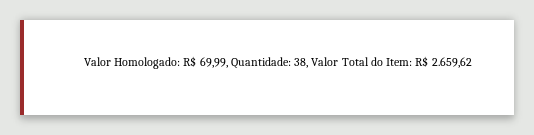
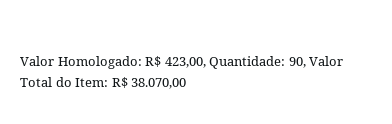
- Valor Homologado: R$ 69,99, Quantidade: 38, Valor Total do Item: R$ 2.659,62
+ Valor Homologado: R$ 423,00, Quantidade: 90, Valor Total do Item: R$ 38.070,00

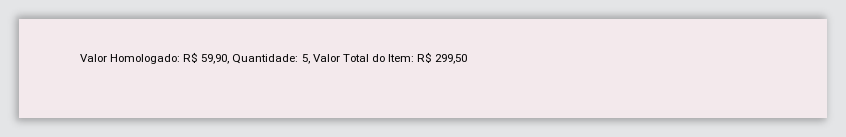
- Valor Homologado: R$ 423,00, Quantidade: 90, Valor Total do Item: R$ 38.070,00
+ Valor Homologado: R$ 59,90, Quantidade: 5, Valor Total do Item: R$ 299,50

